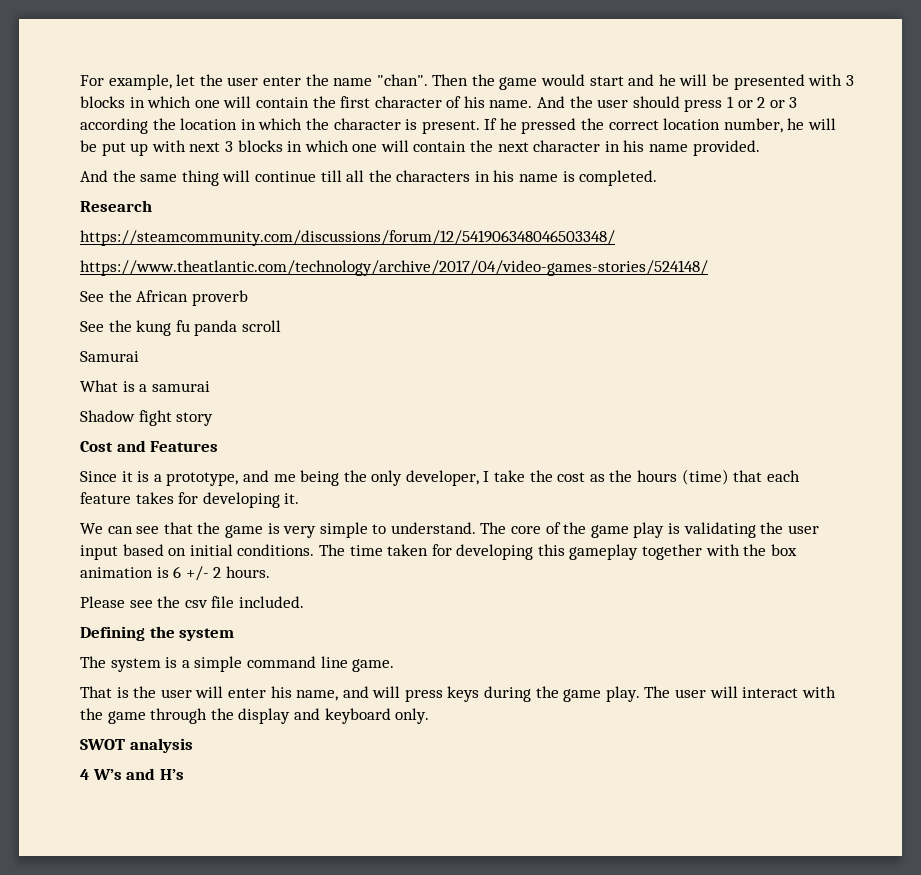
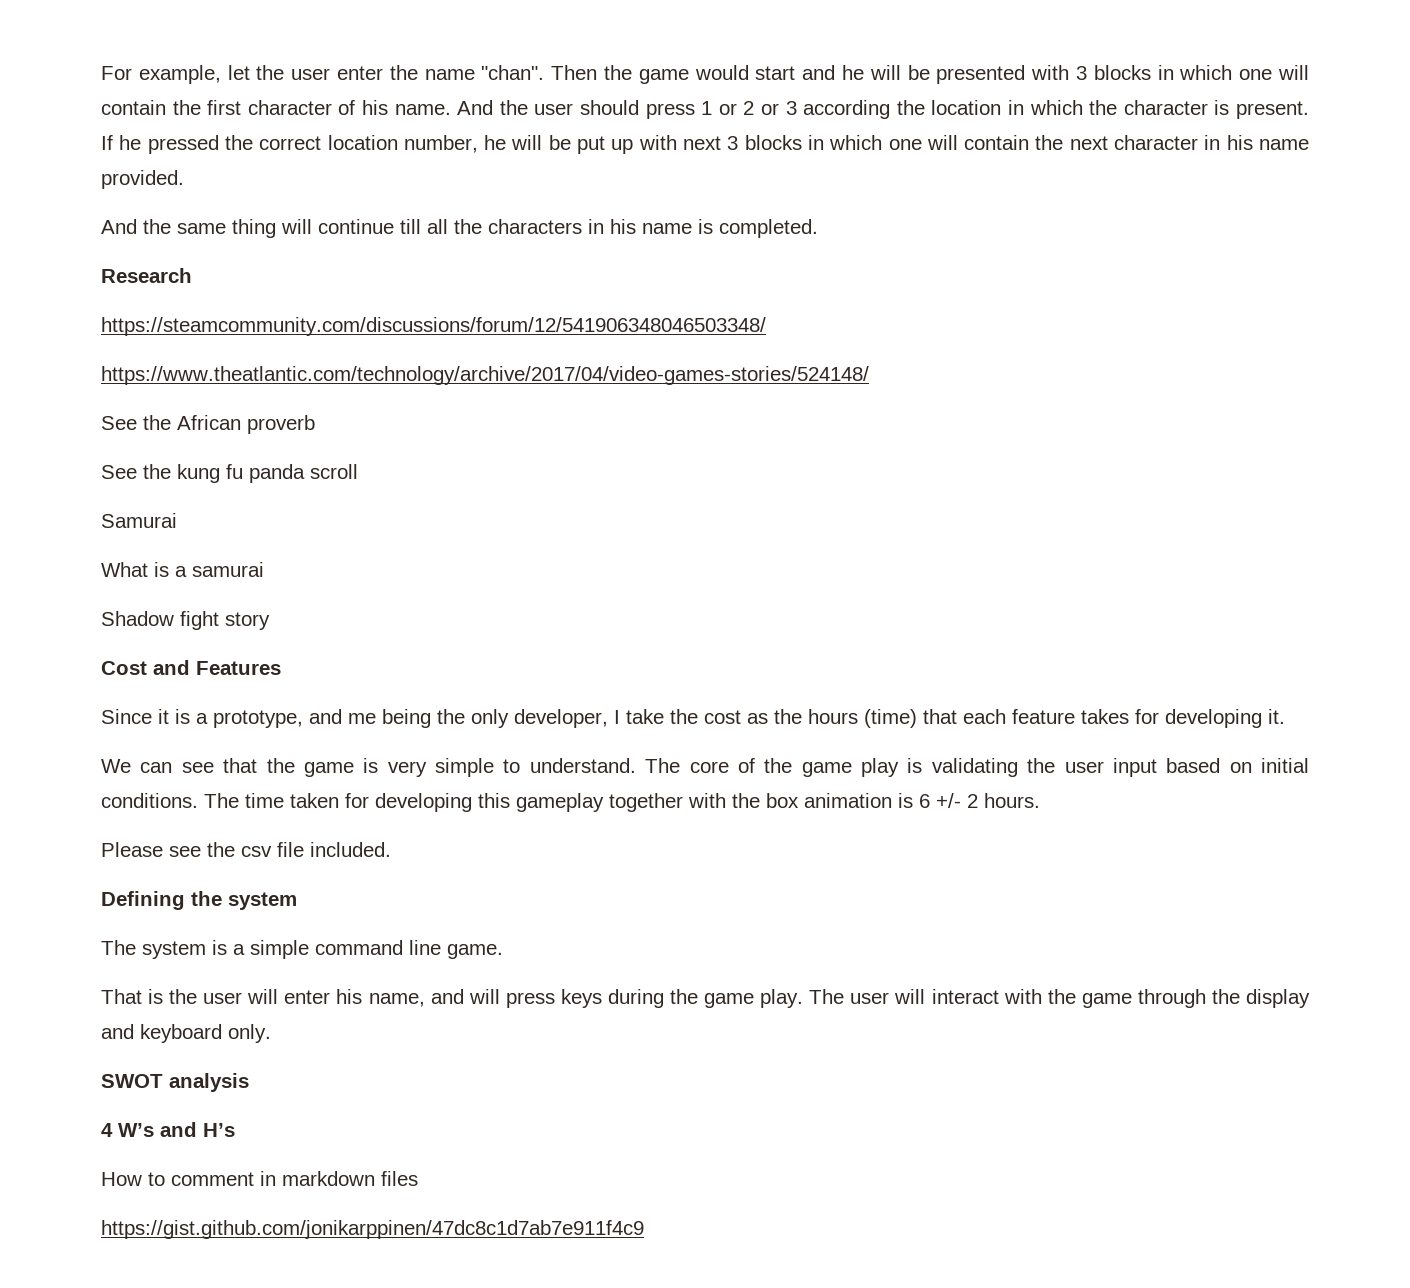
+ How to comment in markdown files
+ https://gist.github.com/jonikarppinen/47dc8c1d7ab7e911f4c9

